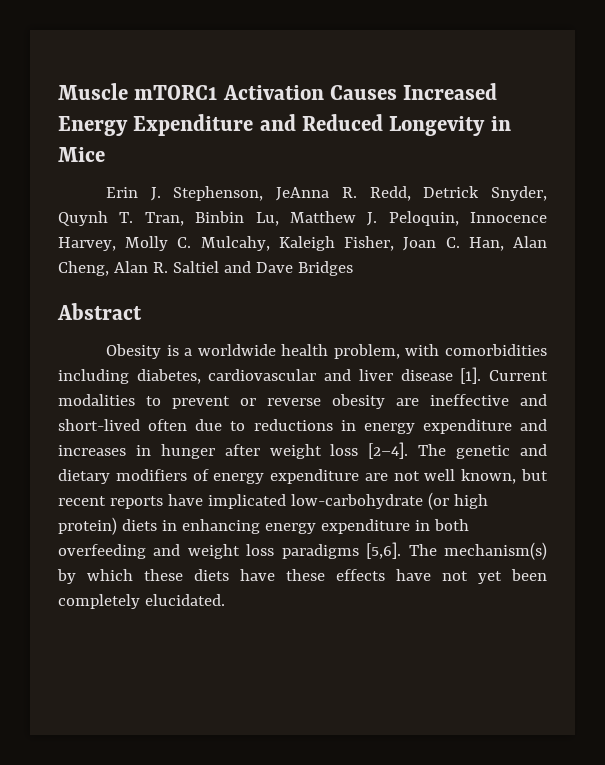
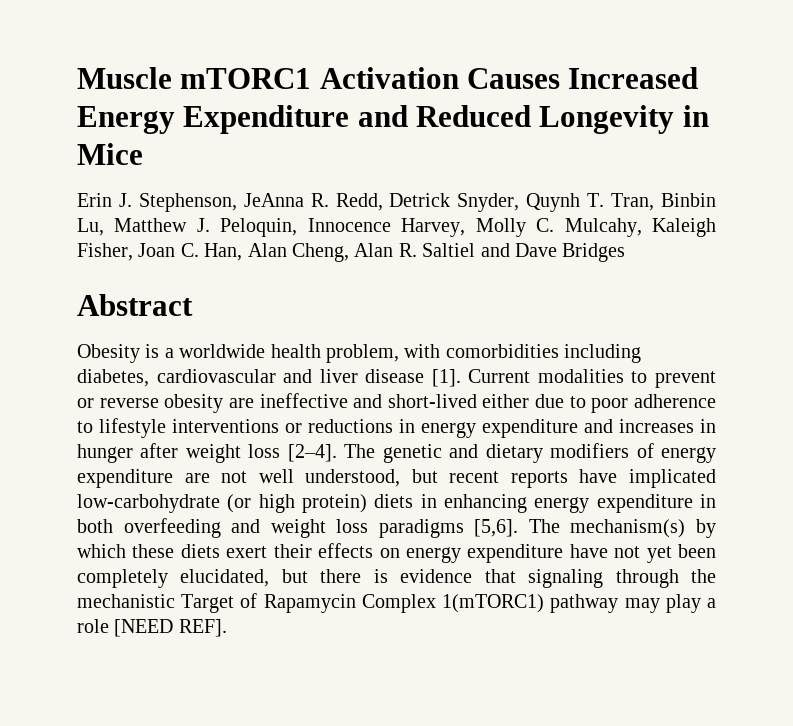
- Current modalities to prevent or reverse obesity are ineffective and short-lived often due to reductions in energy expenditure and increases in hunger after weight loss [2–4].
+ Current modalities to prevent or reverse obesity are ineffective and short-lived either due to poor adherence to lifestyle interventions or reductions in energy expenditure and increases in hunger after weight loss [2–4].
- The genetic and dietary modifiers of energy expenditure are not well known, but recent reports have implicated low-carbohydrate (or high protein) diets in enhancing energy expenditure in both overfeeding and weight loss paradigms [5,6].
+ The genetic and dietary modifiers of energy expenditure are not well understood, but recent reports have implicated low-carbohydrate (or high protein) diets in enhancing energy expenditure in both overfeeding and weight loss paradigms [5,6].
- The mechanism(s) by which these diets have these effects have not yet been completely elucidated.
+ The mechanism(s) by which these diets exert their effects on energy expenditure have not yet been completely elucidated, but there is evidence that signaling through the mechanistic Target of Rapamycin Complex 1(mTORC1) pathway may play a role [NEED REF].

